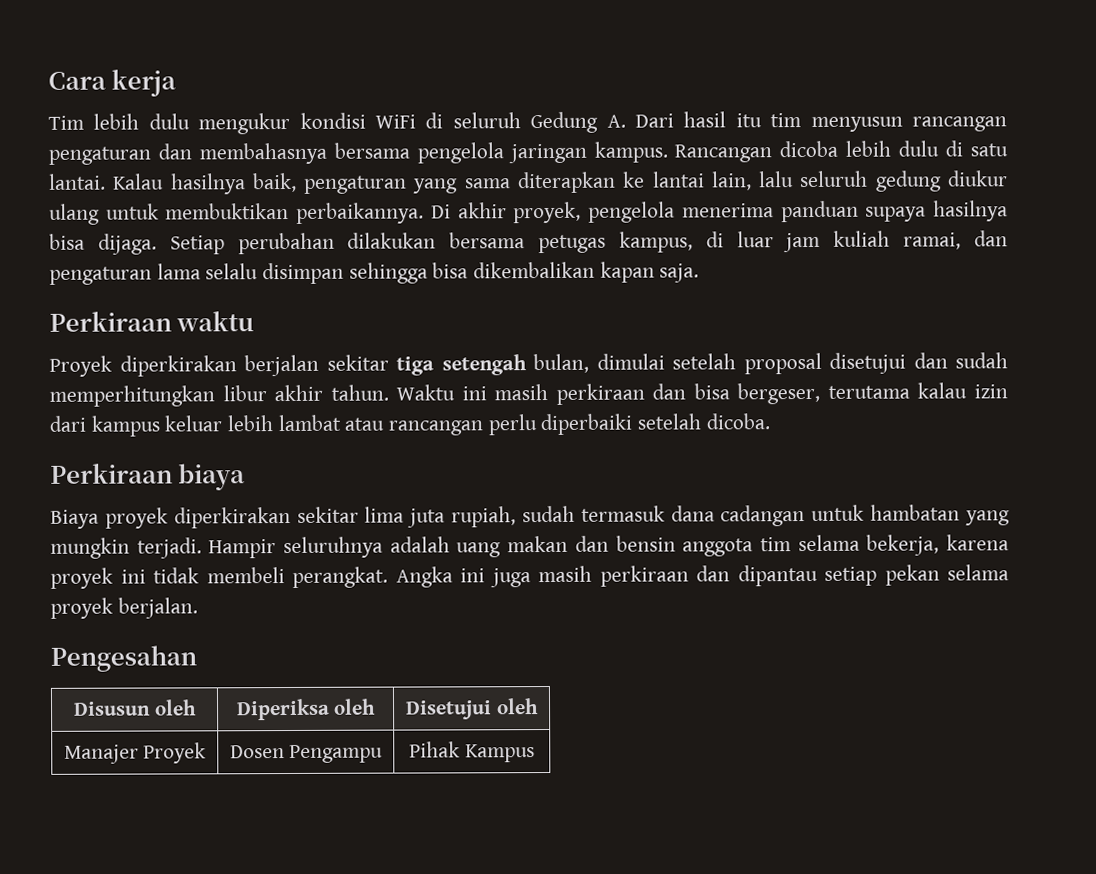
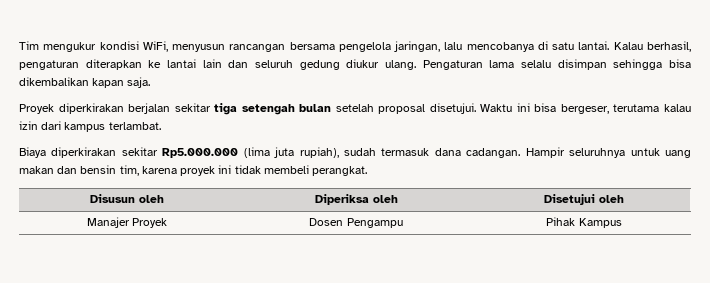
- Cara kerja
- Tim lebih dulu mengukur kondisi WiFi di seluruh Gedung A. Dari hasil itu tim menyusun rancangan pengaturan dan membahasnya bersama pengelola jaringan kampus. Rancangan dicoba lebih dulu di satu lantai. Kalau hasilnya baik, pengaturan yang sama diterapkan ke lantai lain, lalu seluruh gedung diukur ulang untuk membuktikan perbaikannya. Di akhir proyek, pengelola menerima panduan supaya hasilnya bisa dijaga. Setiap perubahan dilakukan bersama petugas kampus, di luar jam kuliah ramai, dan pengaturan lama selalu disimpan sehingga bisa dikembalikan kapan saja.
+ Tim mengukur kondisi WiFi, menyusun rancangan bersama pengelola jaringan, lalu mencobanya di satu lantai. Kalau berhasil, pengaturan diterapkan ke lantai lain dan seluruh gedung diukur ulang. Pengaturan lama selalu disimpan sehingga bisa dikembalikan kapan saja.
- Perkiraan waktu
- Proyek diperkirakan berjalan sekitar tiga setengah bulan, dimulai setelah proposal disetujui dan sudah memperhitungkan libur akhir tahun. Waktu ini masih perkiraan dan bisa bergeser, terutama kalau izin dari kampus keluar lebih lambat atau rancangan perlu diperbaiki setelah dicoba.
- Perkiraan biaya
+ Proyek diperkirakan berjalan sekitar tiga setengah bulan setelah proposal disetujui. Waktu ini bisa bergeser, terutama kalau izin dari kampus terlambat.
- Biaya proyek diperkirakan sekitar lima juta rupiah, sudah termasuk dana cadangan untuk hambatan yang mungkin terjadi.
+ Biaya diperkirakan sekitar Rp5.000.000 (lima juta rupiah), sudah termasuk dana cadangan.
- Hampir seluruhnya adalah uang makan dan bensin anggota tim selama bekerja, karena proyek ini tidak membeli perangkat. Angka ini juga masih perkiraan dan dipantau setiap pekan selama proyek berjalan.
- Pengesahan
+ Hampir seluruhnya untuk uang makan dan bensin tim, karena proyek ini tidak membeli perangkat.

